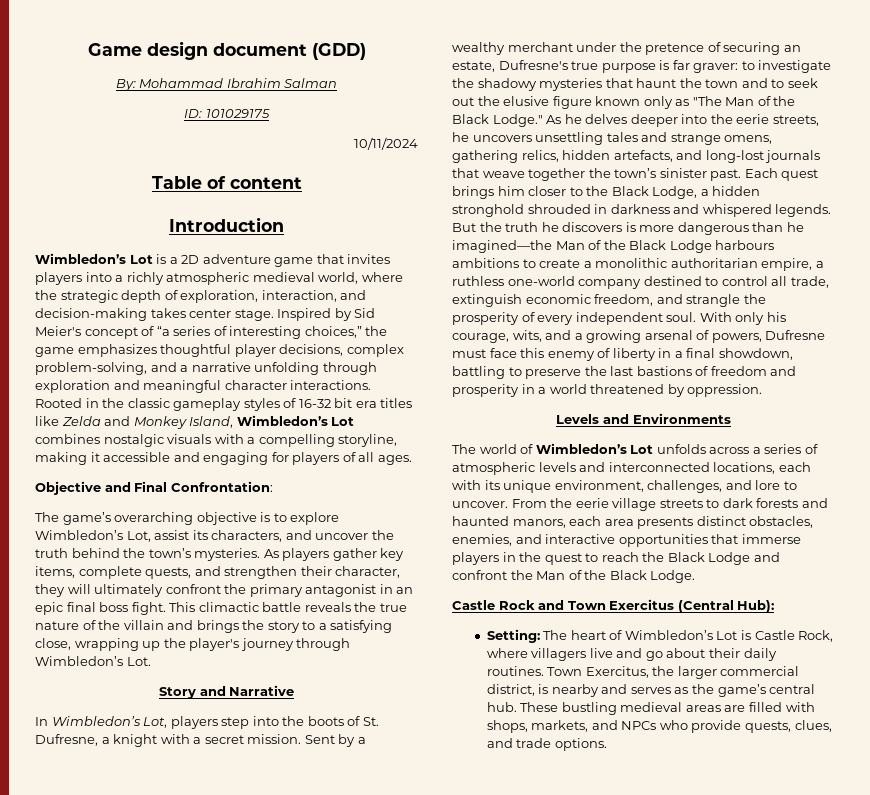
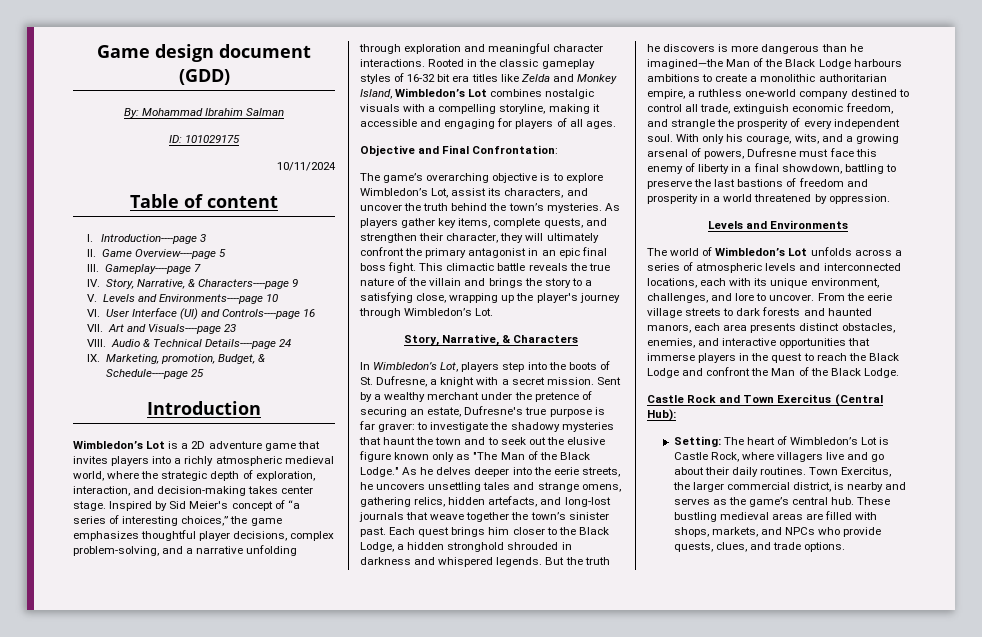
+ I. Introduction----page 3
+ II. Game Overview----page 5
+ III. Gameplay----page 7
+ IV. Story, Narrative, & Characters----page 9
+ V. Levels and Environments----page 10
+ VI. User Interface (UI) and Controls----page 16
+ VII. Art and Visuals----page 23
+ VIII. Audio & Technical Details----page 24
+ IX. Marketing, promotion, Budget, & Schedule----page 25
- Story and Narrative
+ Story, Narrative, & Characters

